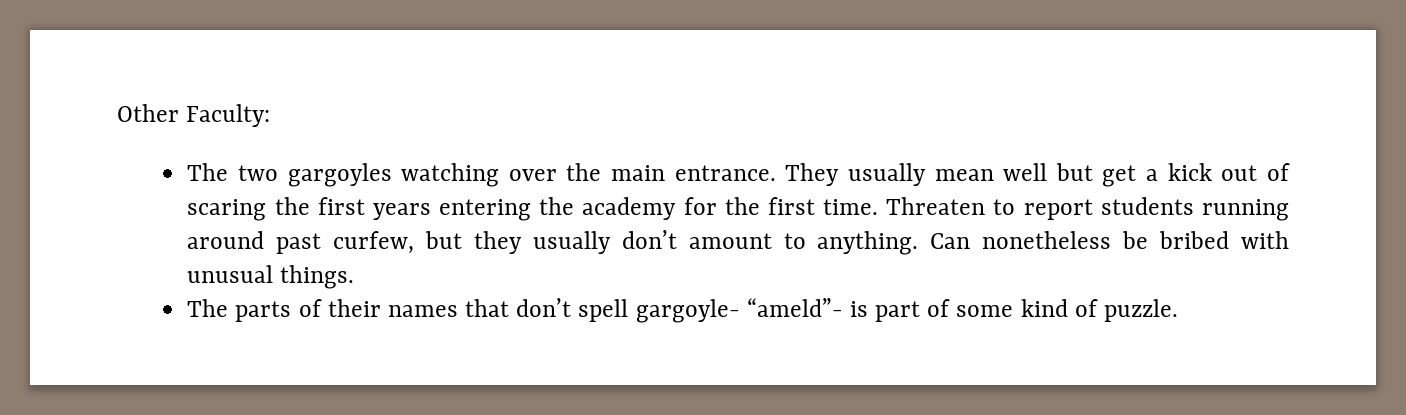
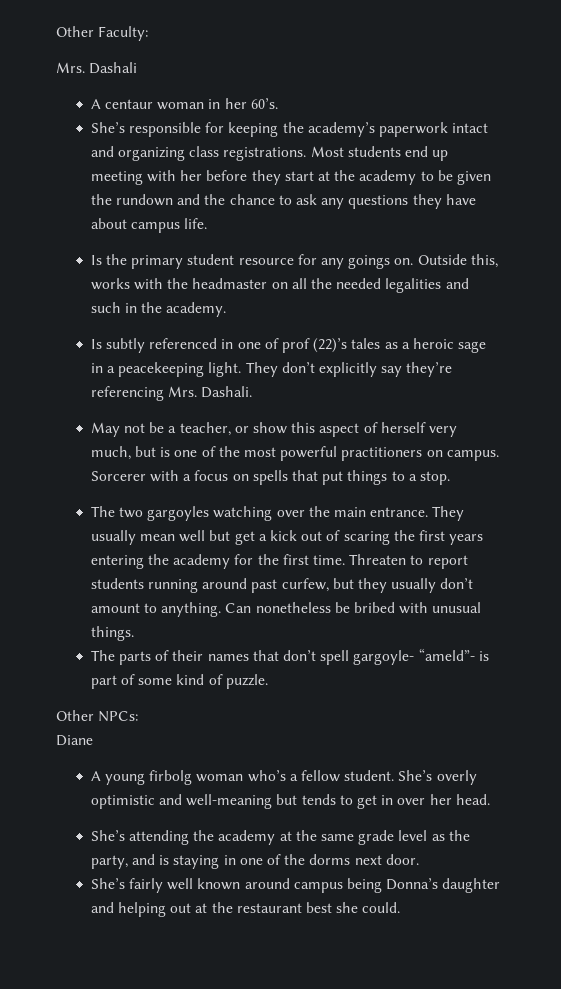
+ Mrs. Dashali
+ A centaur woman in her 60’s.
+ She’s responsible for keeping the academy’s paperwork intact and organizing class registrations. Most students end up meeting with her before they start at the academy to be given the rundown and the chance to ask any questions they have about campus life.
+ Is the primary student resource for any goings on. Outside this, works with the headmaster on all the needed legalities and such in the academy.
+ Is subtly referenced in one of prof (22)’s tales as a heroic sage in a peacekeeping light. They don’t explicitly say they’re referencing Mrs. Dashali.
+ May not be a teacher, or show this aspect of herself very much, but is one of the most powerful practitioners on campus. Sorcerer with a focus on spells that put things to a stop.
+ Other NPCs:
+ Diane
+ A young firbolg woman who’s a fellow student. She’s overly optimistic and well-meaning but tends to get in over her head.
+ She’s attending the academy at the same grade level as the party, and is staying in one of the dorms next door.
+ She’s fairly well known around campus being Donna’s daughter and helping out at the restaurant best she could.

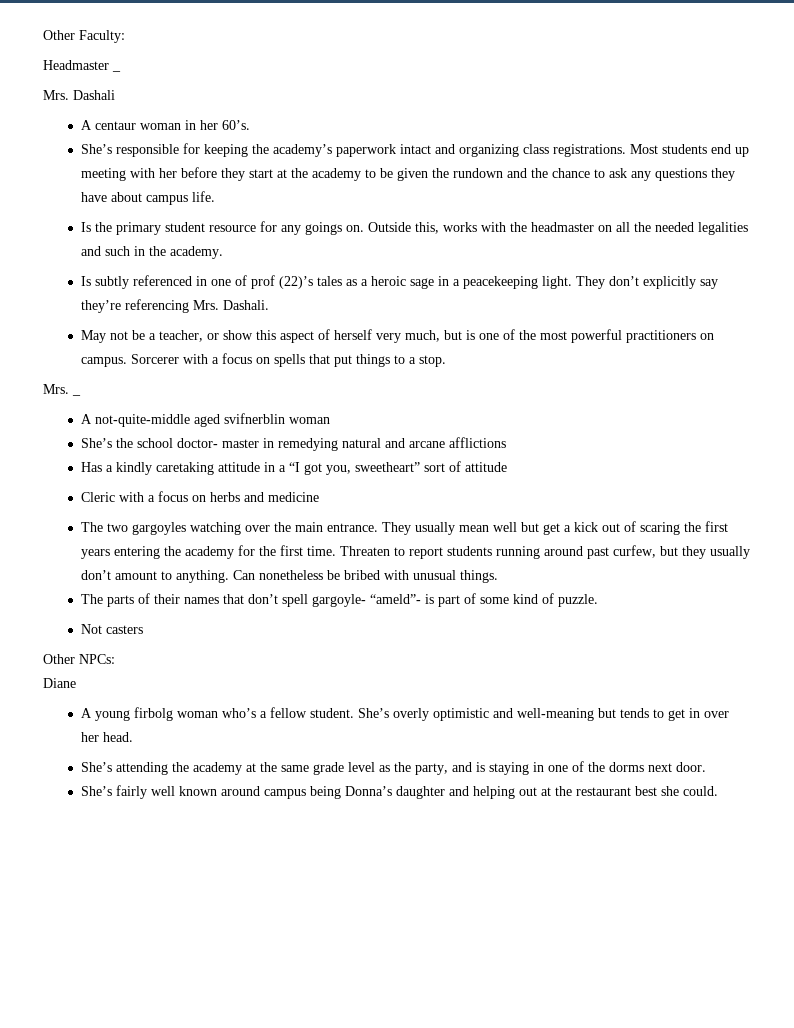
+ Headmaster _
+ Mrs. _
+ A not-quite-middle aged svifnerblin woman
+ She’s the school doctor- master in remedying natural and arcane afflictions
+ Has a kindly caretaking attitude in a “I got you, sweetheart” sort of attitude
+ Cleric with a focus on herbs and medicine
+ Not casters

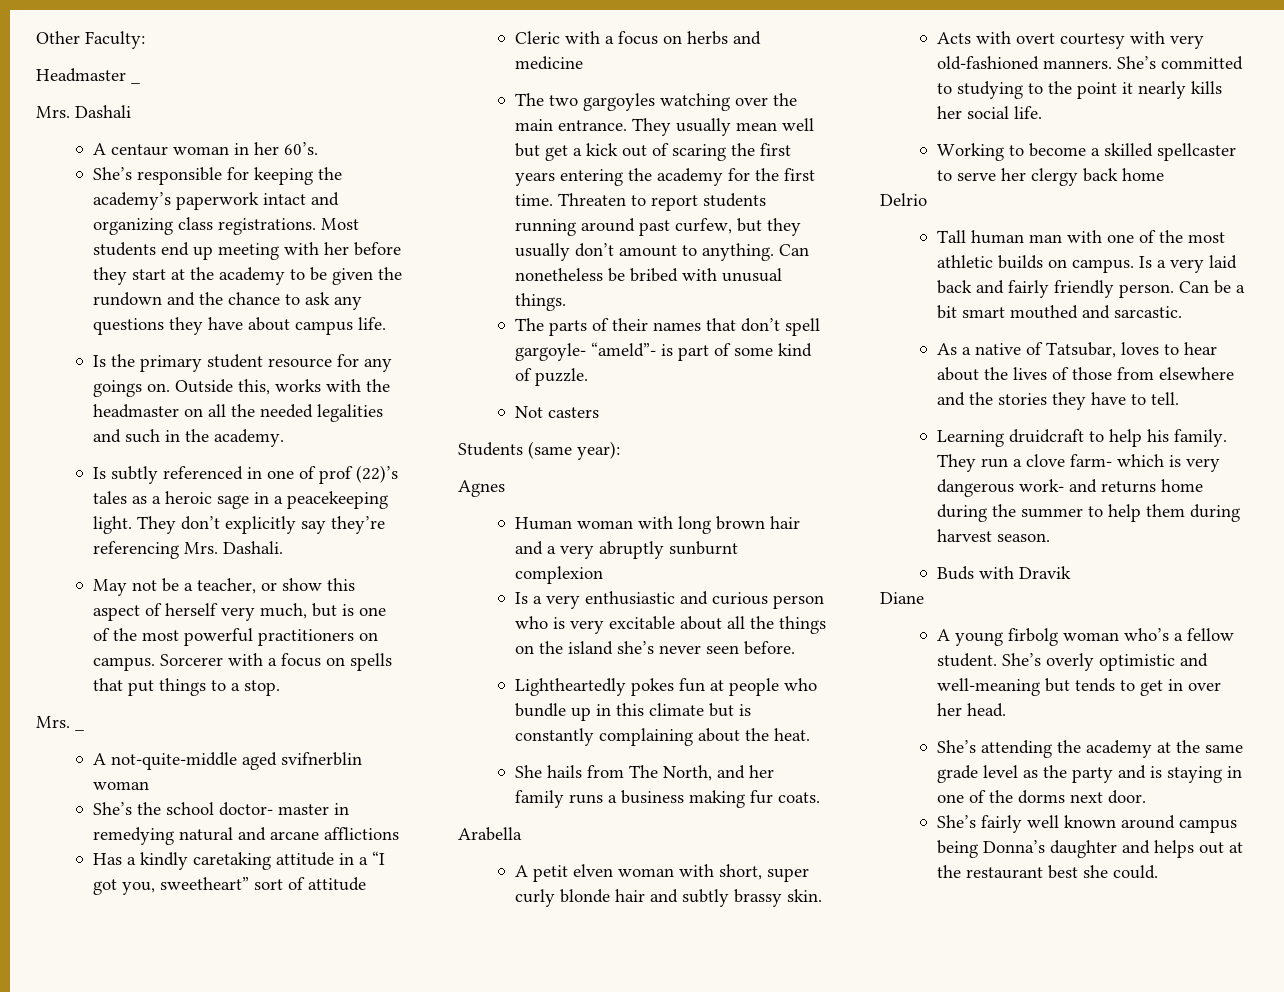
- Other NPCs:
+ Students (same year):
+ Agnes
+ Human woman with long brown hair and a very abruptly sunburnt complexion
+ Is a very enthusiastic and curious person who is very excitable about all the things on the island she’s never seen before.
+ Lightheartedly pokes fun at people who bundle up in this climate but is constantly complaining about the heat.
+ She hails from The North, and her family runs a business making fur coats.
+ Arabella
+ A petit elven woman with short, super curly blonde hair and subtly brassy skin.
+ Acts with overt courtesy with very old-fashioned manners. She’s committed to studying to the point it nearly kills her social life.
+ Working to become a skilled spellcaster to serve her clergy back home
+ Delrio
+ Tall human man with one of the most athletic builds on campus. Is a very laid back and fairly friendly person. Can be a bit smart mouthed and sarcastic.
+ As a native of Tatsubar, loves to hear about the lives of those from elsewhere and the stories they have to tell.
+ Learning druidcraft to help his family. They run a clove farm- which is very dangerous work- and returns home during the summer to help them during harvest season.
+ Buds with Dravik
- She’s attending the academy at the same grade level as the party, and is staying in one of the dorms next door.
+ She’s attending the academy at the same grade level as the party and is staying in one of the dorms next door.
- She’s fairly well known around campus being Donna’s daughter and helping out at the restaurant best she could.
+ She’s fairly well known around campus being Donna’s daughter and helps out at the restaurant best she could.

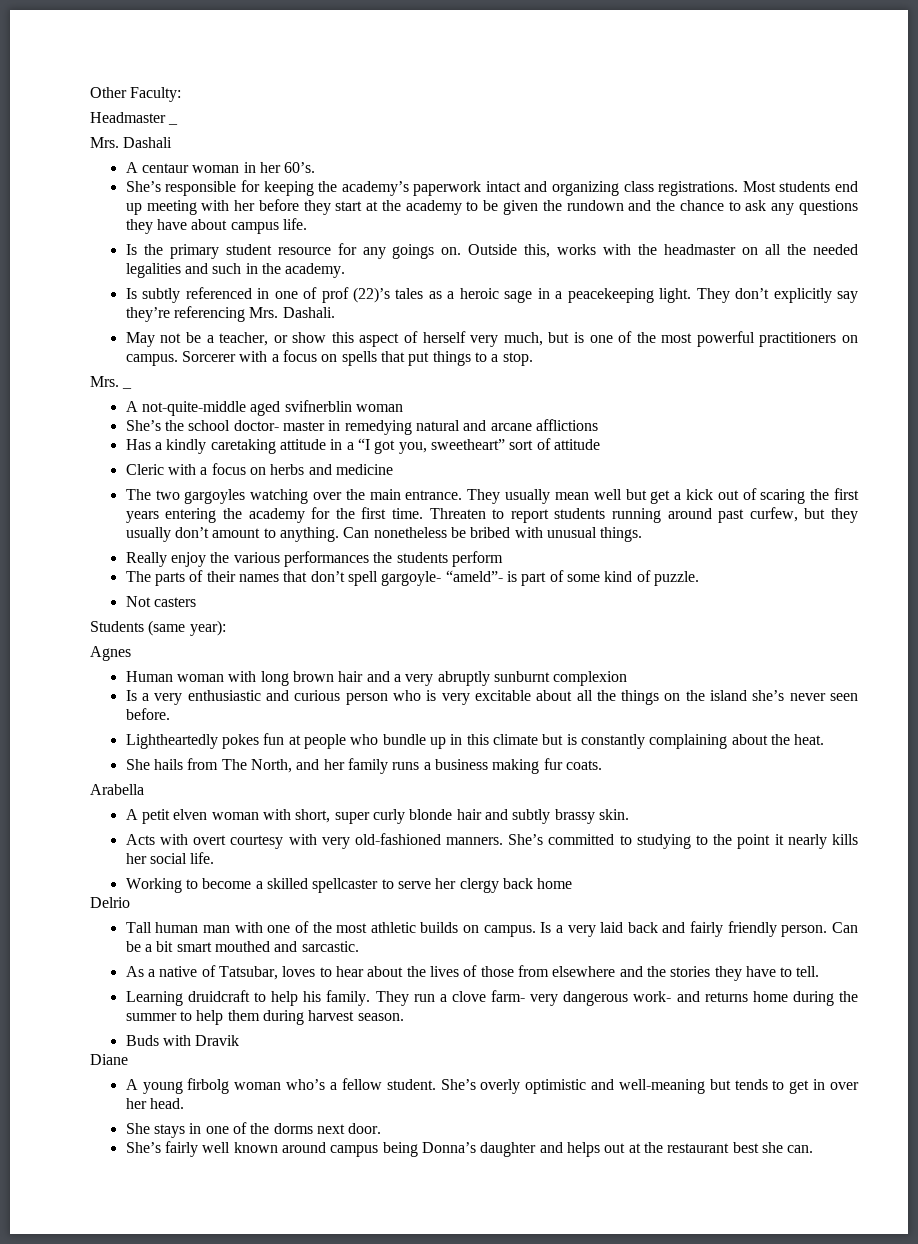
+ Really enjoy the various performances the students perform
- They run a clove farm- which is very dangerous work- and returns home during the summer to help them during harvest season.
+ They run a clove farm- very dangerous work- and returns home during the summer to help them during harvest season.
- She’s attending the academy at the same grade level as the party and is staying in one of the dorms next door.
+ She stays in one of the dorms next door.
- She’s fairly well known around campus being Donna’s daughter and helps out at the restaurant best she could.
+ She’s fairly well known around campus being Donna’s daughter and helps out at the restaurant best she can.

